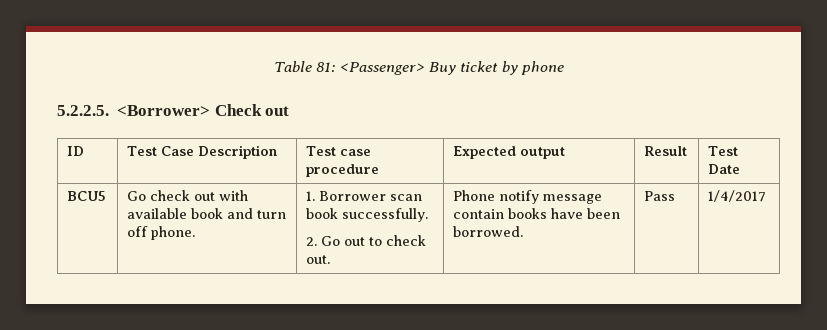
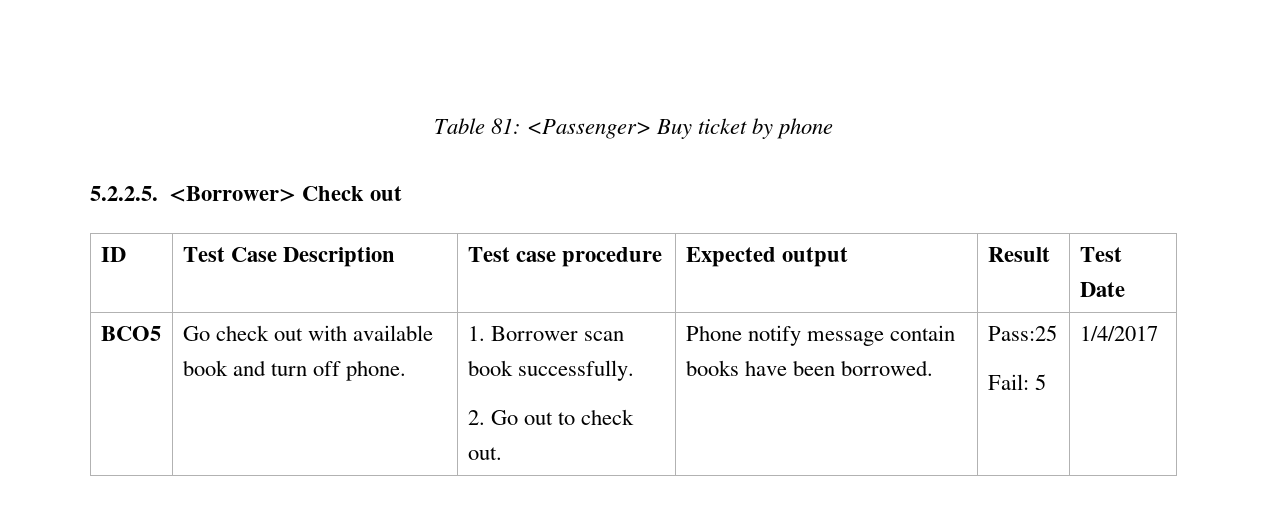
- BCU5 | Go check out with available book and turn off phone. | 1. Borrower scan book successfully.
- 2. Go out to check out. | Phone notify message contain books have been borrowed. | Pass | 1/4/2017
+ BCO5 | Go check out with available book and turn off phone. | 1. Borrower scan book successfully.
+ 2. Go out to check out. | Phone notify message contain books have been borrowed. | Pass:25
+ Fail: 5 | 1/4/2017

